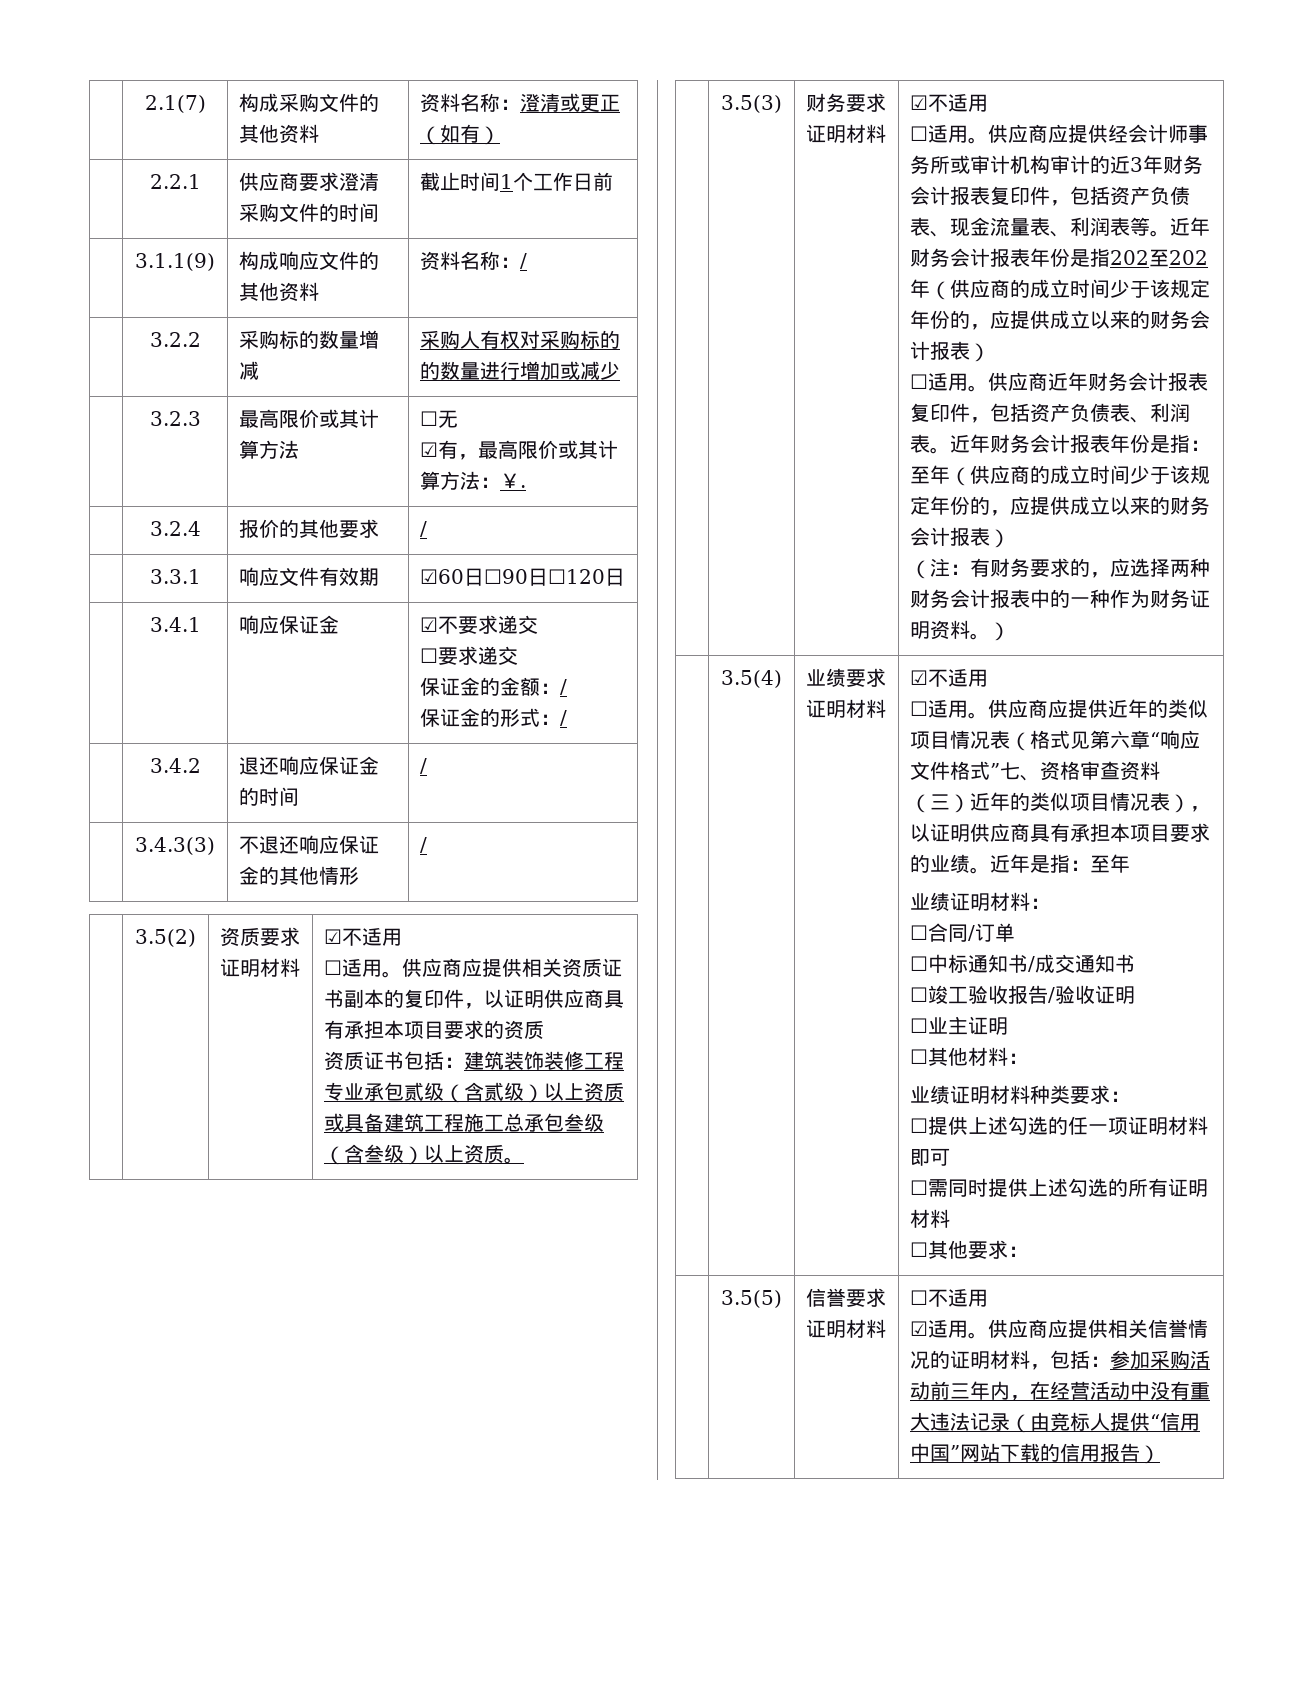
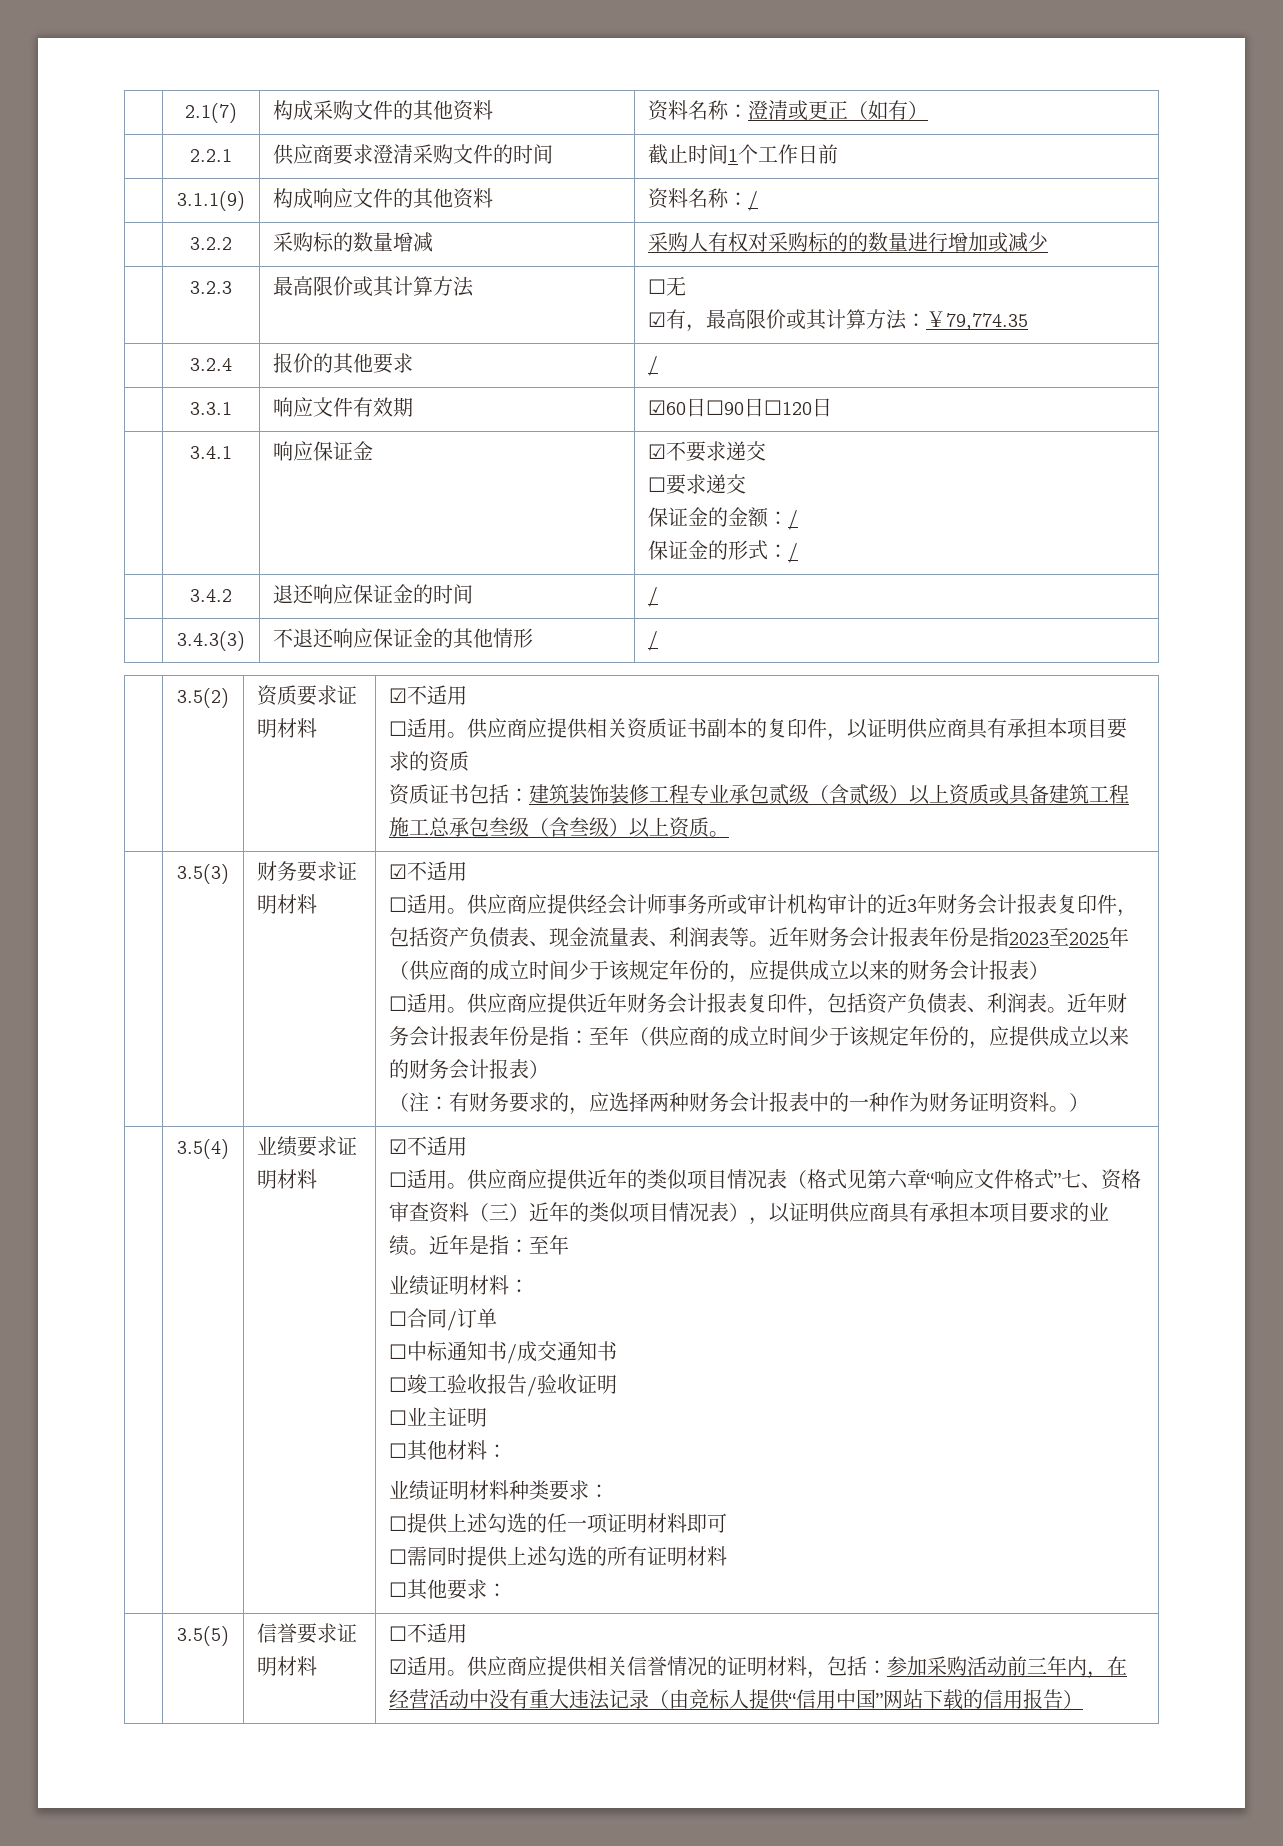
  | 3.2.3 | 最高限价或其计算方法 | ☐无
- ☑有，最高限价或其计算方法：￥.
+ ☑有，最高限价或其计算方法：￥79,774.35
- 近年财务会计报表年份是指202至202年（供应商的成立时间少于该规定年份的，应提供成立以来的财务会计报表）
+ 近年财务会计报表年份是指2023至2025年（供应商的成立时间少于该规定年份的，应提供成立以来的财务会计报表）
- 供应商近年财务会计报表复印件，包括资产负债表、利润表。
+ 供应商应提供近年财务会计报表复印件，包括资产负债表、利润表。

